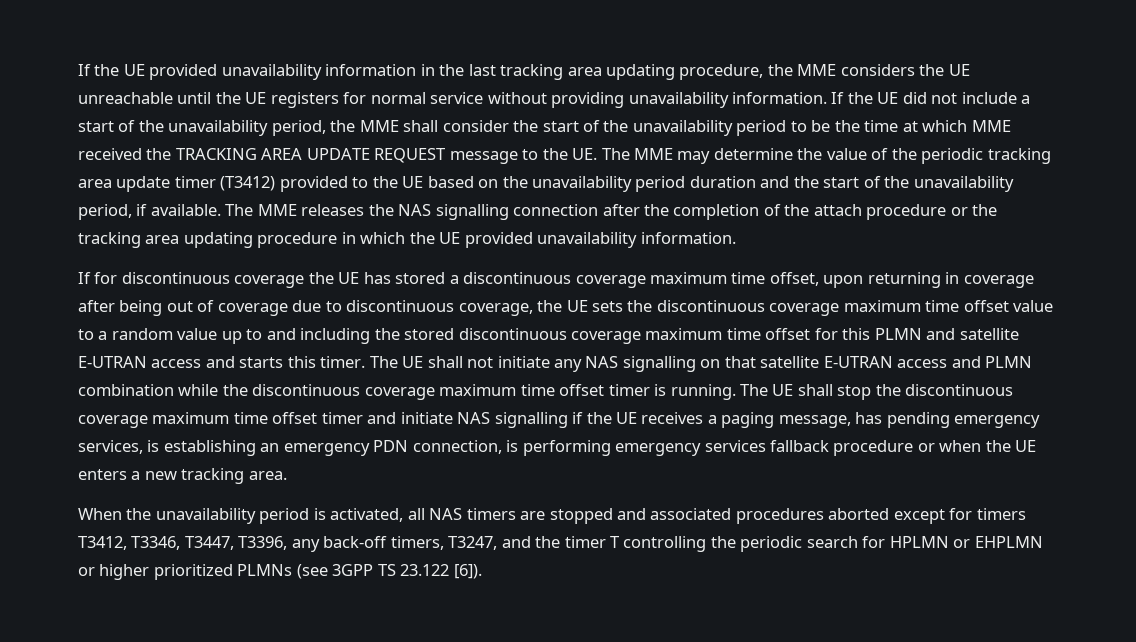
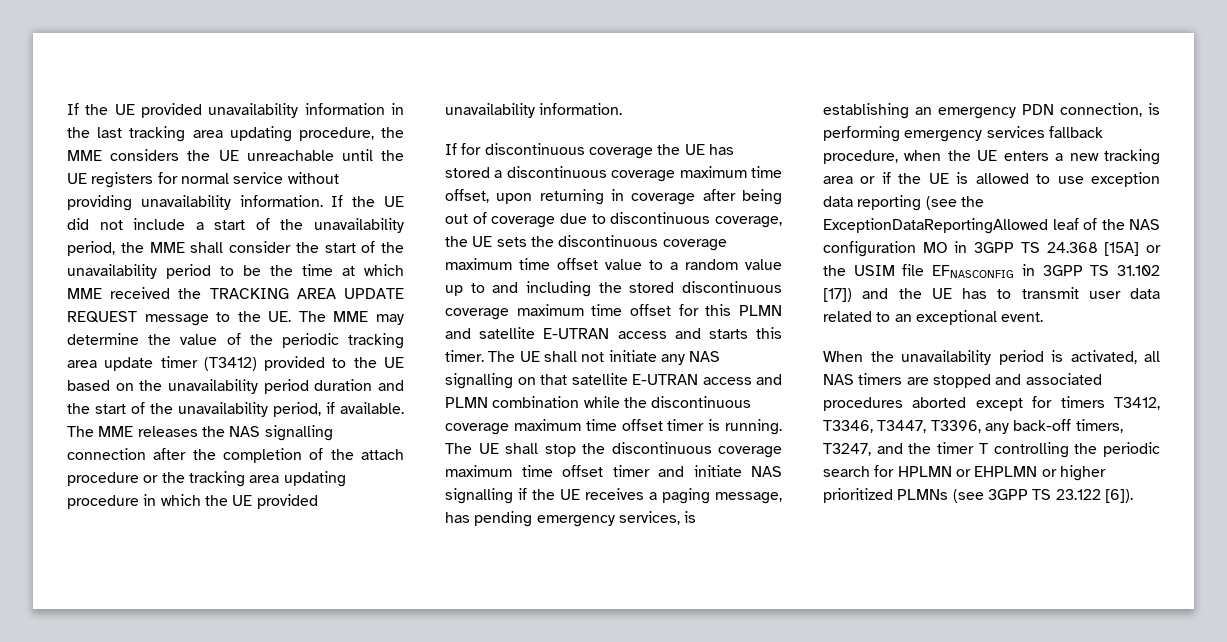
- The UE shall stop the discontinuous coverage maximum time offset timer and initiate NAS signalling if the UE receives a paging message, has pending emergency services, is establishing an emergency PDN connection, is performing emergency services fallback procedure or when the UE enters a new tracking area.
+ The UE shall stop the discontinuous coverage maximum time offset timer and initiate NAS signalling if the UE receives a paging message, has pending emergency services, is establishing an emergency PDN connection, is performing emergency services fallback procedure, when the UE enters a new tracking area or if the UE is allowed to use exception data reporting (see the ExceptionDataReportingAllowed leaf of the NAS configuration MO in 3GPP TS 24.368 [15A] or the USIM file EFNASCONFIG in 3GPP TS 31.102 [17]) and the UE has to transmit user data related to an exceptional event.

